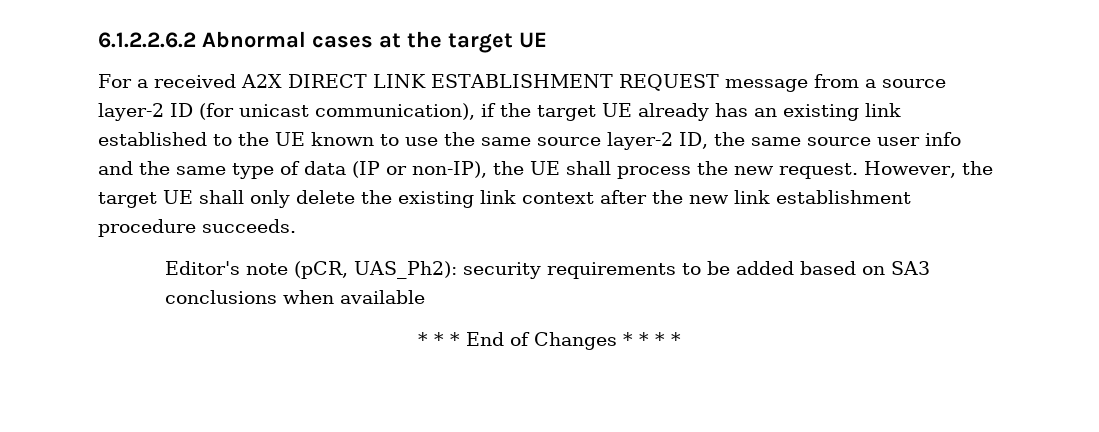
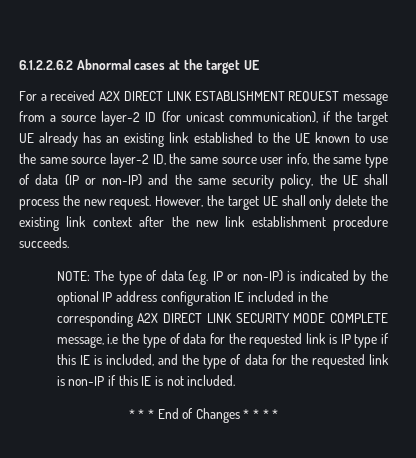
- For a received A2X DIRECT LINK ESTABLISHMENT REQUEST message from a source layer-2 ID (for unicast communication), if the target UE already has an existing link established to the UE known to use the same source layer-2 ID, the same source user info and the same type of data (IP or non-IP), the UE shall process the new request.
+ For a received A2X DIRECT LINK ESTABLISHMENT REQUEST message from a source layer-2 ID (for unicast communication), if the target UE already has an existing link established to the UE known to use the same source layer-2 ID, the same source user info, the same type of data (IP or non-IP) and the same security policy, the UE shall process the new request.
- Editor's note (pCR, UAS_Ph2): security requirements to be added based on SA3 conclusions when available
+ NOTE: The type of data (e.g. IP or non-IP) is indicated by the optional IP address configuration IE included in the corresponding A2X DIRECT LINK SECURITY MODE COMPLETE message, i.e the type of data for the requested link is IP type if this IE is included, and the type of data for the requested link is non-IP if this IE is not included.

